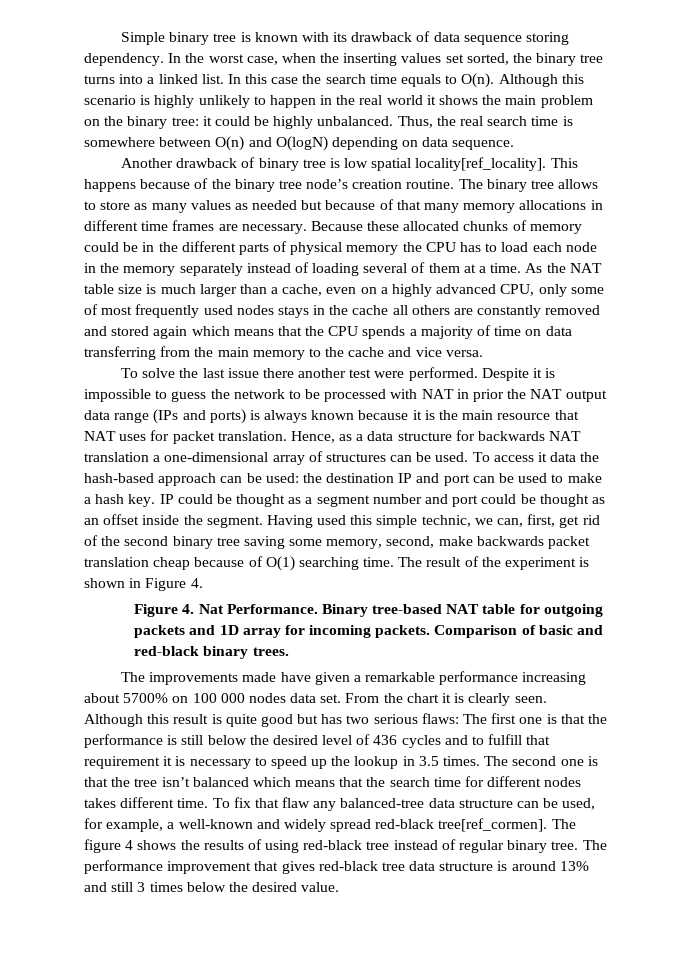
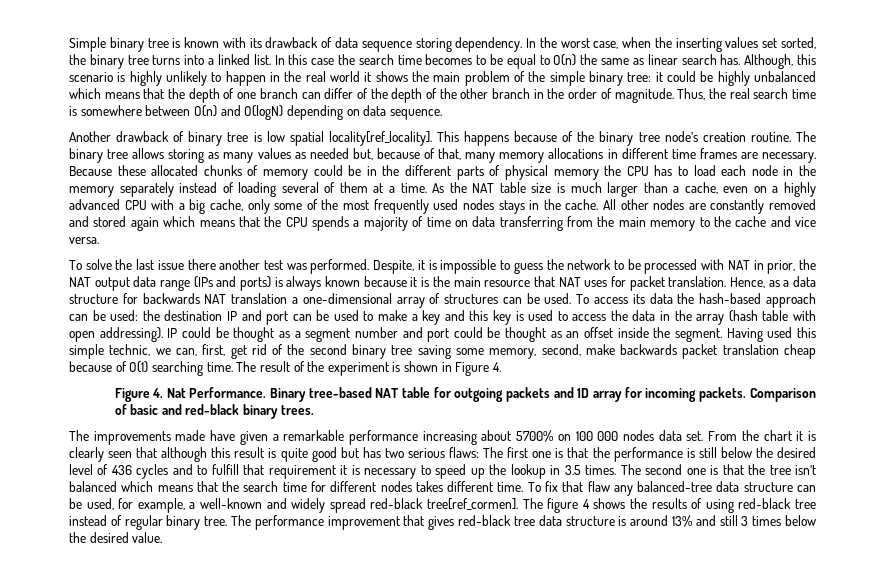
- In this case the search time equals to O(n). Although this scenario is highly unlikely to happen in the real world it shows the main problem on the binary tree: it could be highly unbalanced.
+ In this case the search time becomes to be equal to O(n) the same as linear search has. Although, this scenario is highly unlikely to happen in the real world it shows the main problem of the simple binary tree: it could be highly unbalanced which means that the depth of one branch can differ of the depth of the other branch in the order of magnitude.
- The binary tree allows to store as many values as needed but because of that many memory allocations in different time frames are necessary.
+ The binary tree allows storing as many values as needed but, because of that, many memory allocations in different time frames are necessary.
- As the NAT table size is much larger than a cache, even on a highly advanced CPU, only some of most frequently used nodes stays in the cache all others are constantly removed and stored again which means that the CPU spends a majority of time on data transferring from the main memory to the cache and vice versa.
+ As the NAT table size is much larger than a cache, even on a highly advanced CPU with a big cache, only some of the most frequently used nodes stays in the cache. All other nodes are constantly removed and stored again which means that the CPU spends a majority of time on data transferring from the main memory to the cache and vice versa.
- To solve the last issue there another test were performed. Despite it is impossible to guess the network to be processed with NAT in prior the NAT output data range (IPs and ports) is always known because it is the main resource that NAT uses for packet translation.
+ To solve the last issue there another test was performed. Despite, it is impossible to guess the network to be processed with NAT in prior, the NAT output data range (IPs and ports) is always known because it is the main resource that NAT uses for packet translation.
- To access it data the hash-based approach can be used: the destination IP and port can be used to make a hash key.
+ To access its data the hash-based approach can be used: the destination IP and port can be used to make a key and this key is used to access the data in the array (hash table with open addressing).
- From the chart it is clearly seen. Although this result is quite good but has two serious flaws: The first one is that the performance is still below the desired level of 436 cycles and to fulfill that requirement it is necessary to speed up the lookup in 3.5 times.
+ From the chart it is clearly seen that although this result is quite good but has two serious flaws: The first one is that the performance is still below the desired level of 436 cycles and to fulfill that requirement it is necessary to speed up the lookup in 3.5 times.

